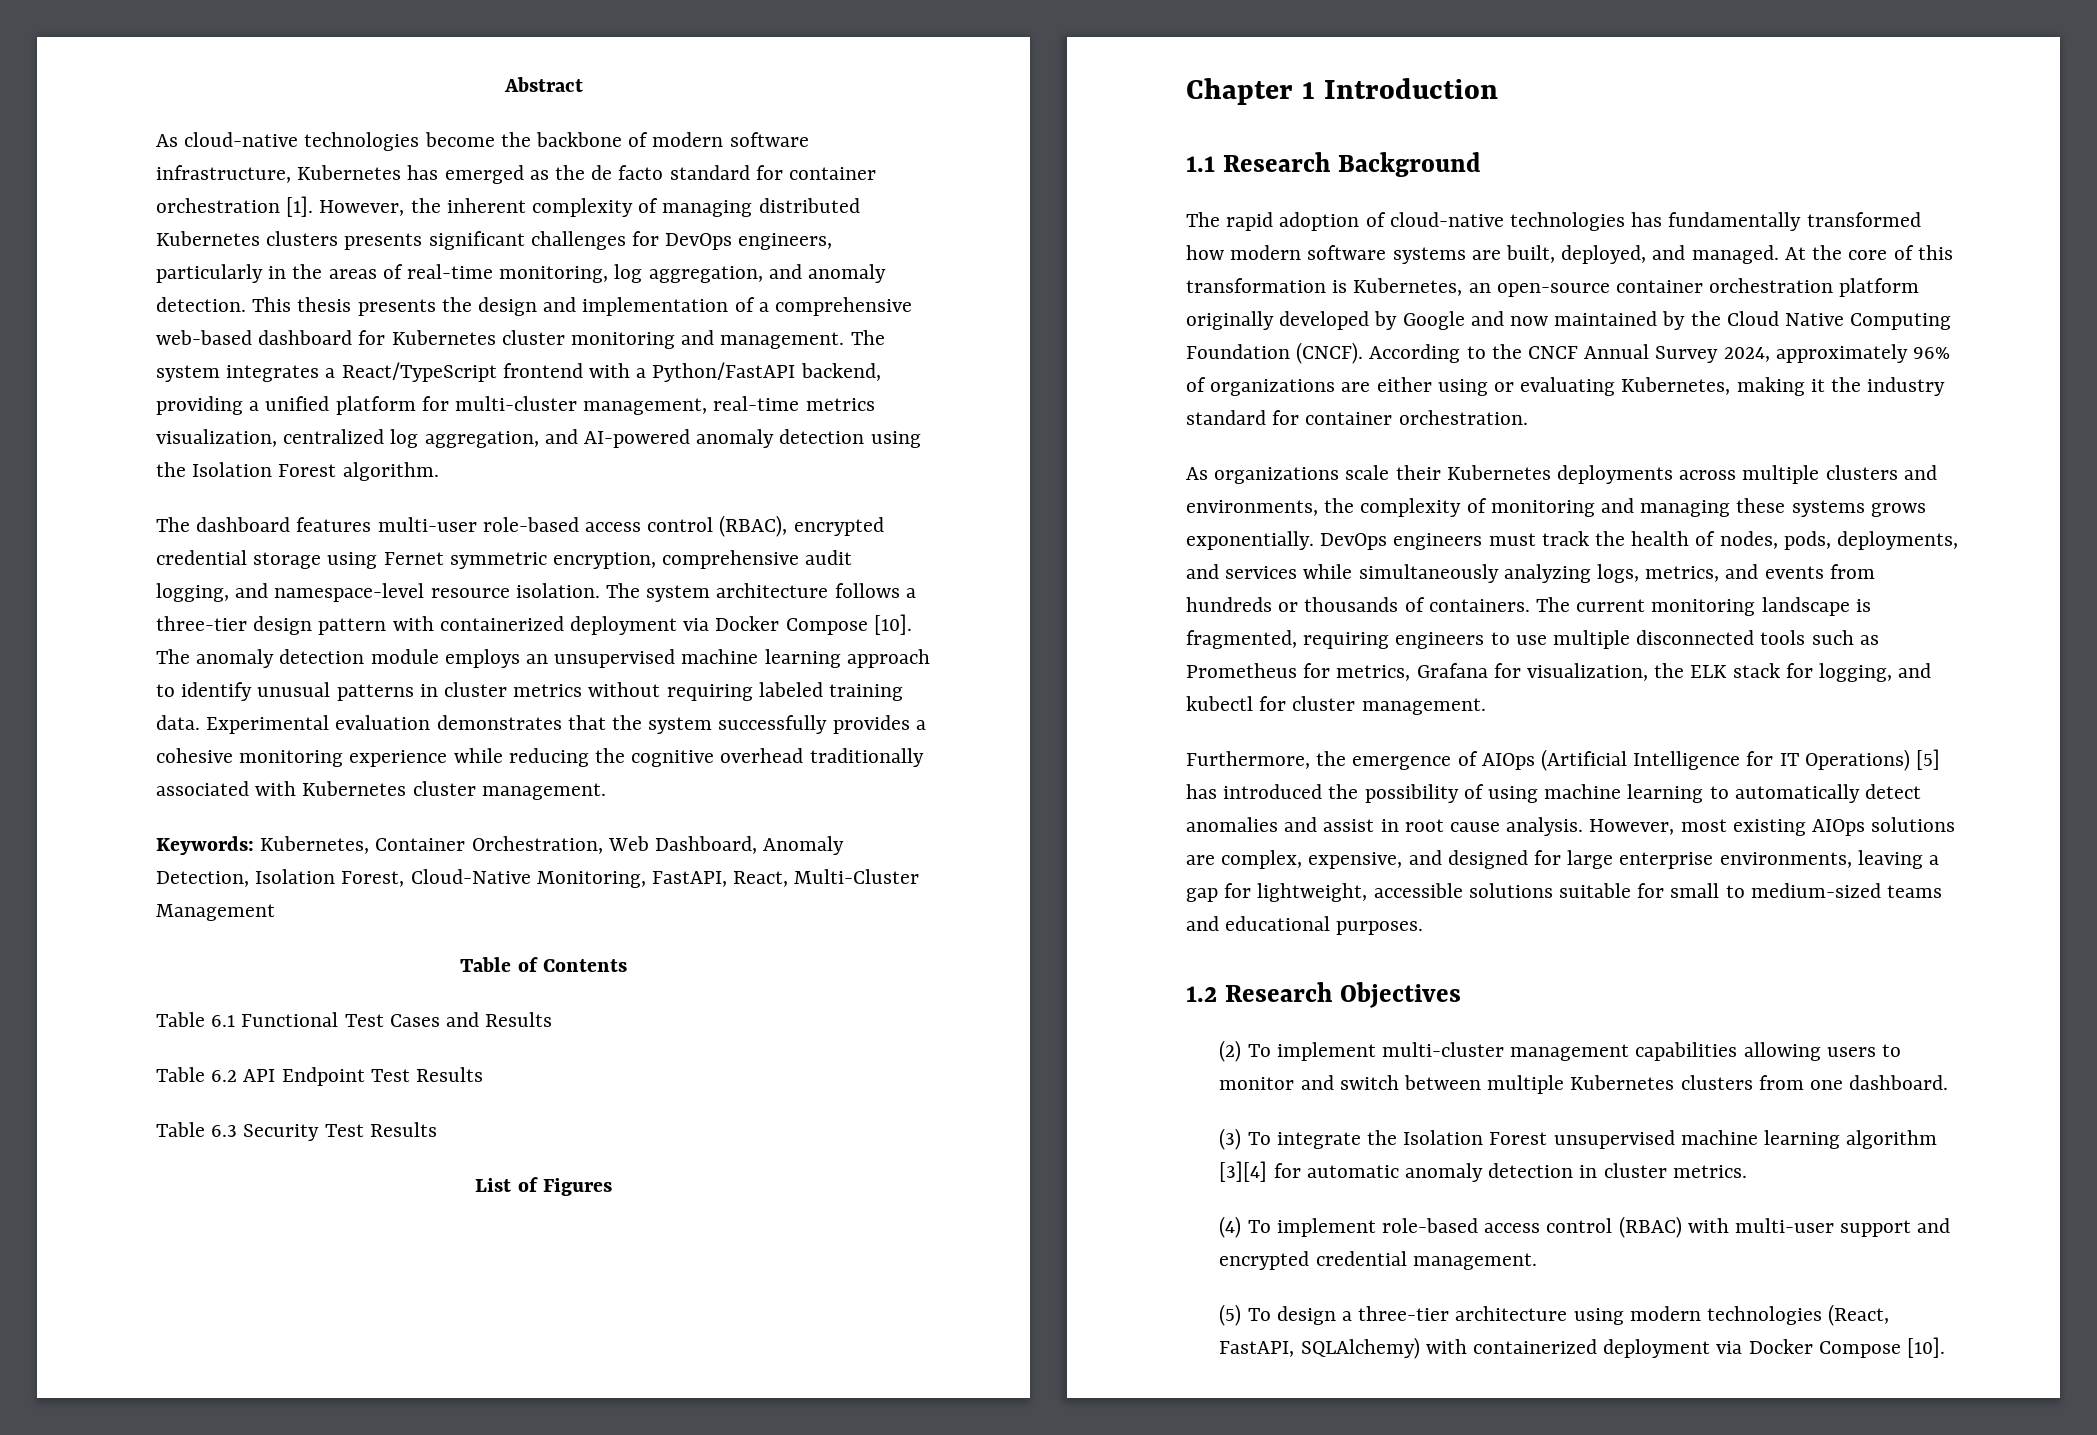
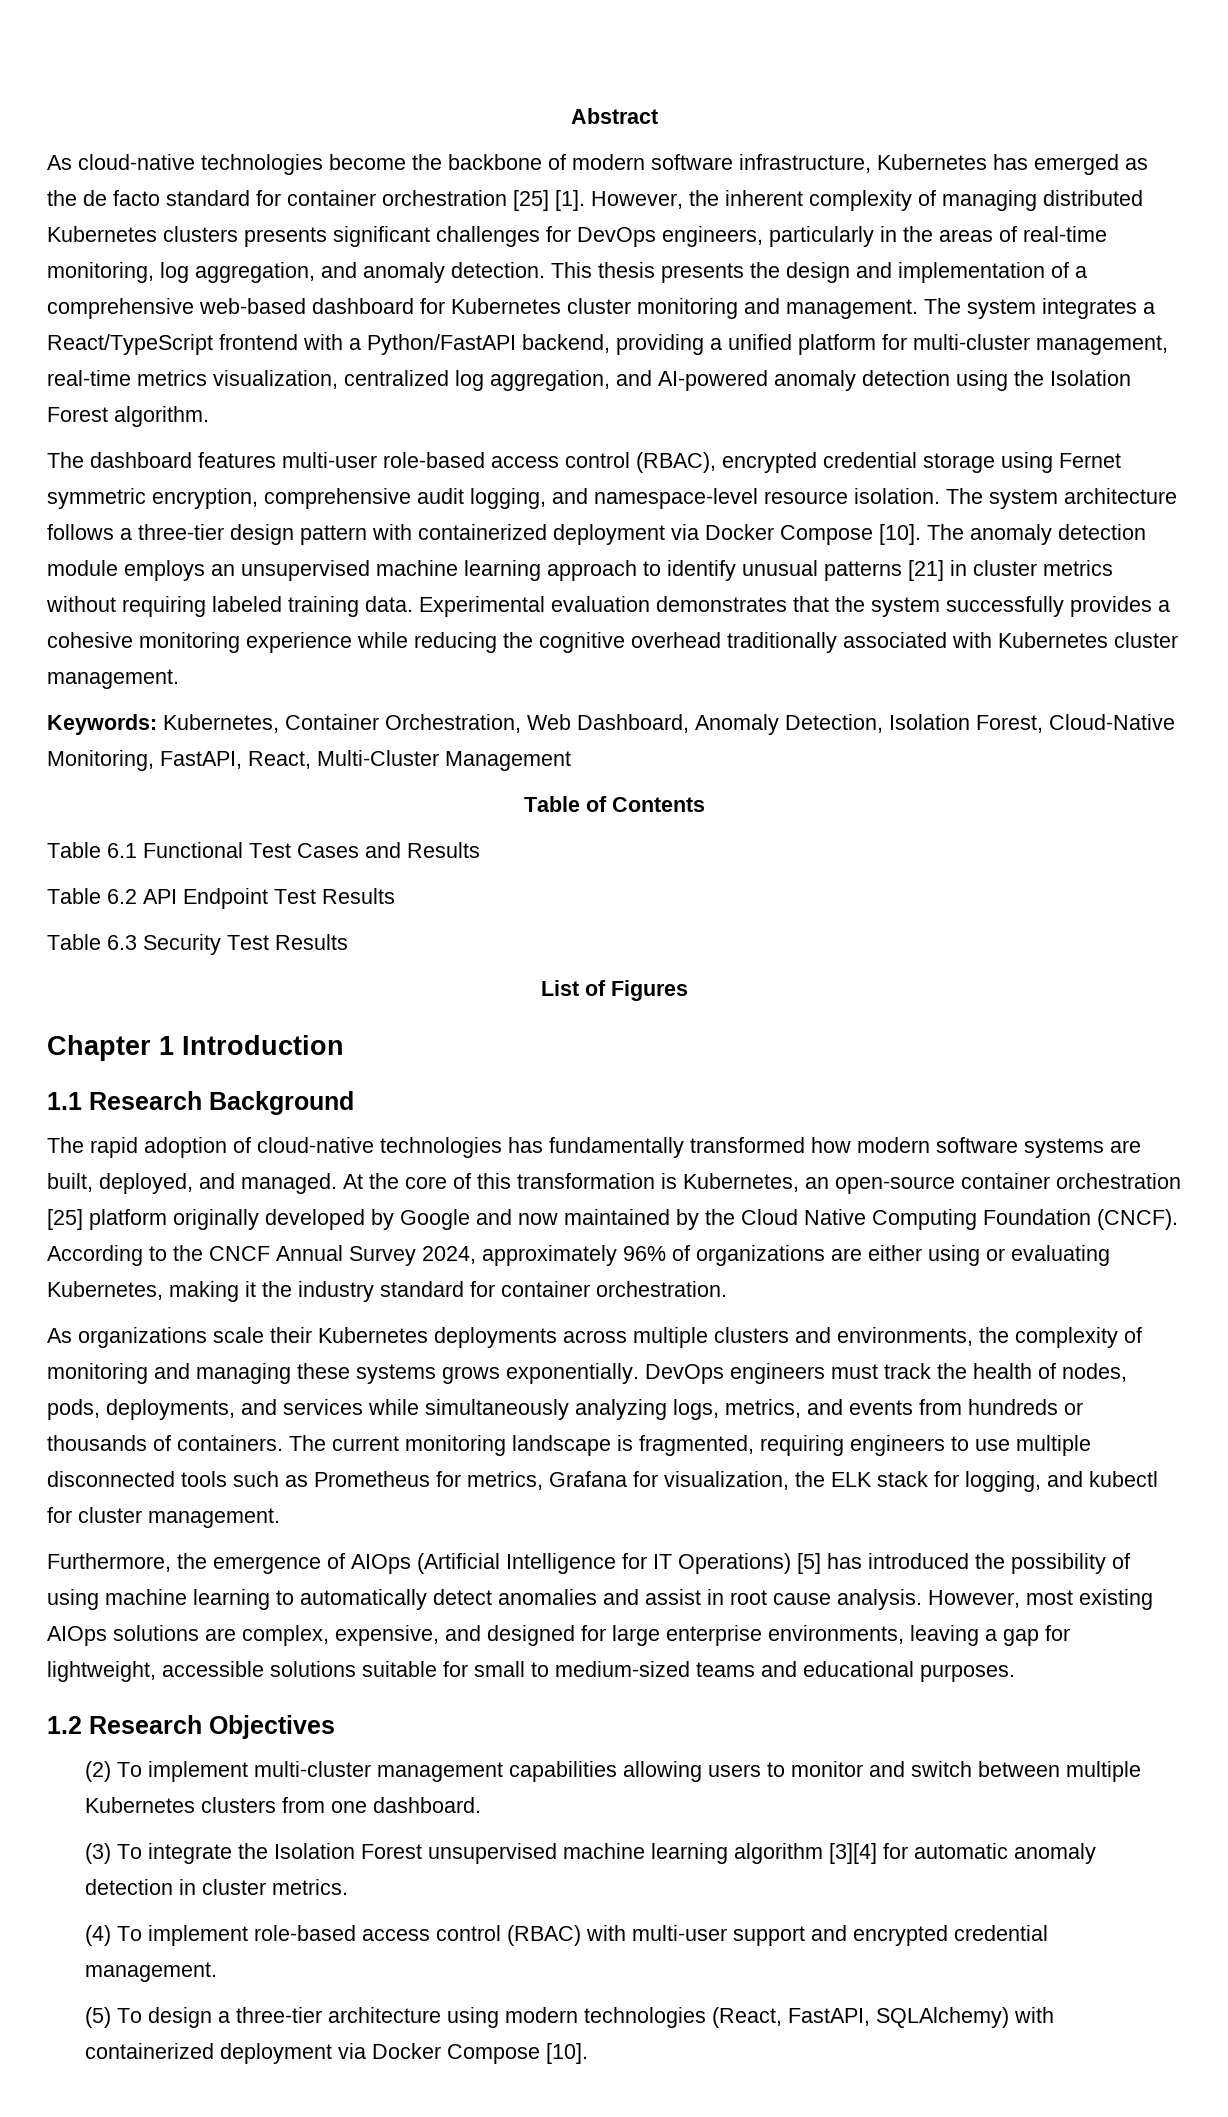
- As cloud-native technologies become the backbone of modern software infrastructure, Kubernetes has emerged as the de facto standard for container orchestration [1].
+ As cloud-native technologies become the backbone of modern software infrastructure, Kubernetes has emerged as the de facto standard for container orchestration [25] [1].
- The anomaly detection module employs an unsupervised machine learning approach to identify unusual patterns in cluster metrics without requiring labeled training data.
+ The anomaly detection module employs an unsupervised machine learning approach to identify unusual patterns [21] in cluster metrics without requiring labeled training data.
- At the core of this transformation is Kubernetes, an open-source container orchestration platform originally developed by Google and now maintained by the Cloud Native Computing Foundation (CNCF).
+ At the core of this transformation is Kubernetes, an open-source container orchestration [25] platform originally developed by Google and now maintained by the Cloud Native Computing Foundation (CNCF).

